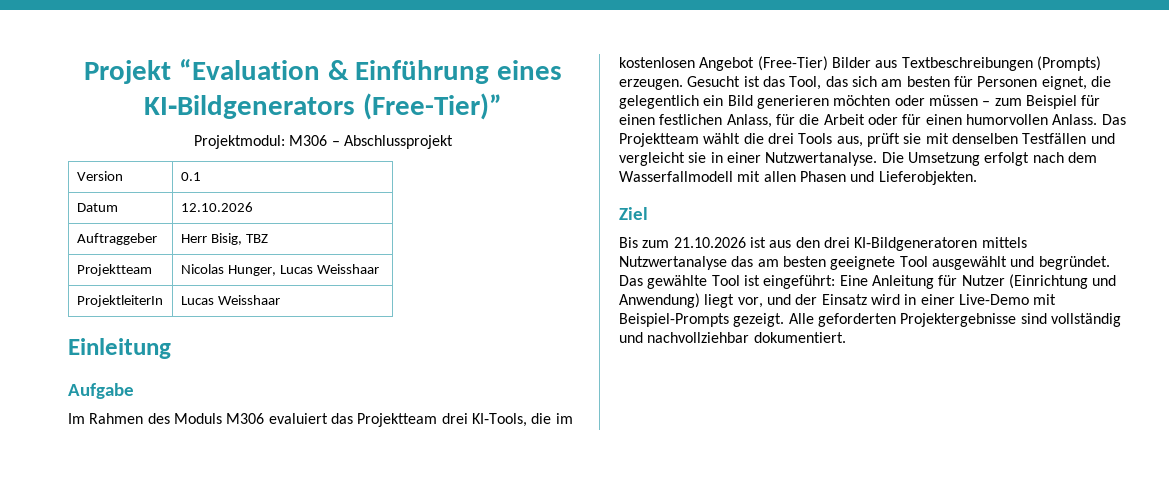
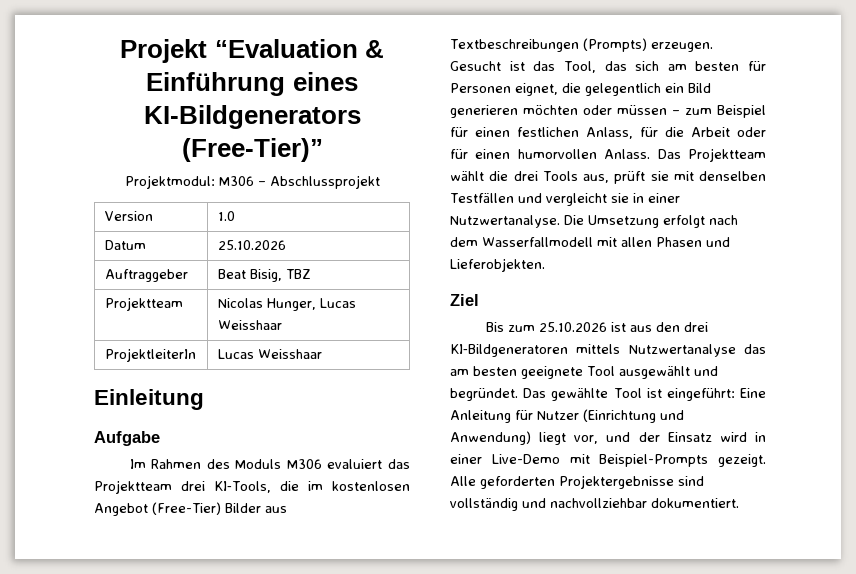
- Version | 0.1
+ Version | 1.0
- Datum | 12.10.2026
+ Datum | 25.10.2026
- Auftraggeber | Herr Bisig, TBZ
+ Auftraggeber | Beat Bisig, TBZ
- Bis zum 21.10.2026 ist aus den drei KI‑Bildgeneratoren mittels Nutzwertanalyse das am besten geeignete Tool ausgewählt und begründet.
+ Bis zum 25.10.2026 ist aus den drei KI‑Bildgeneratoren mittels Nutzwertanalyse das am besten geeignete Tool ausgewählt und begründet.

